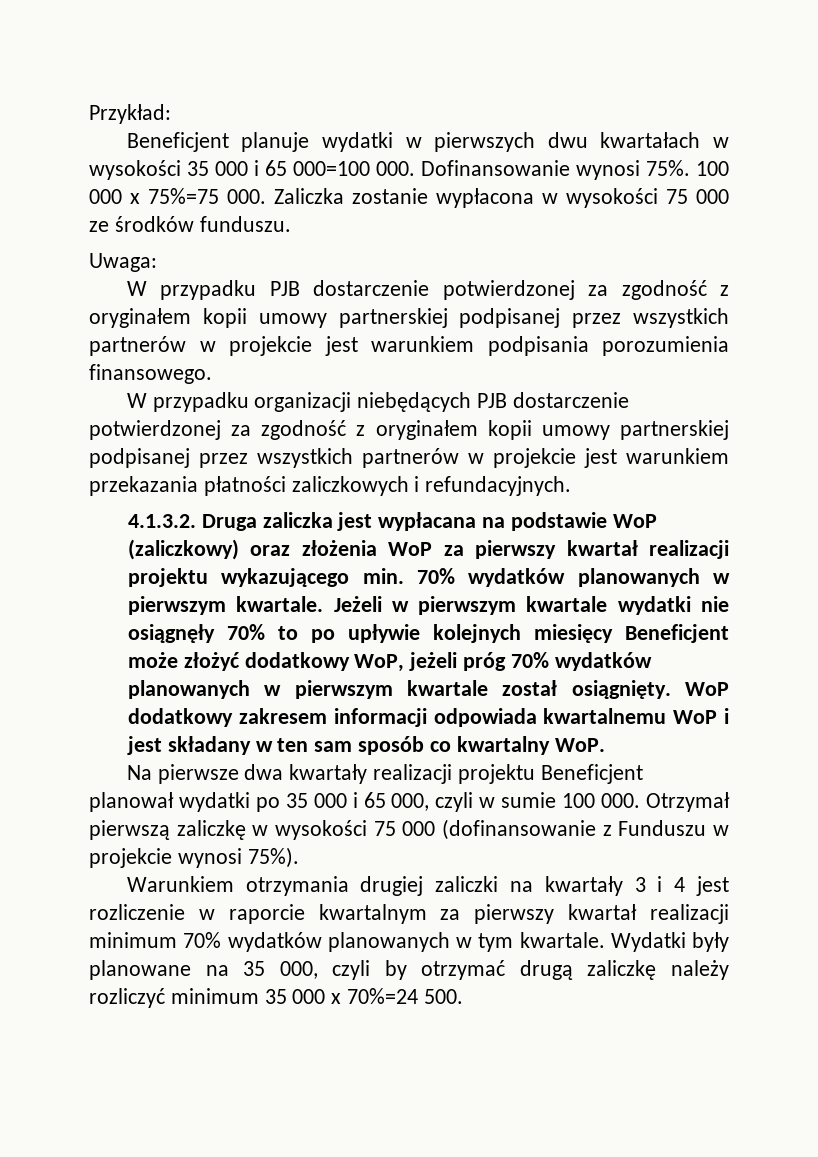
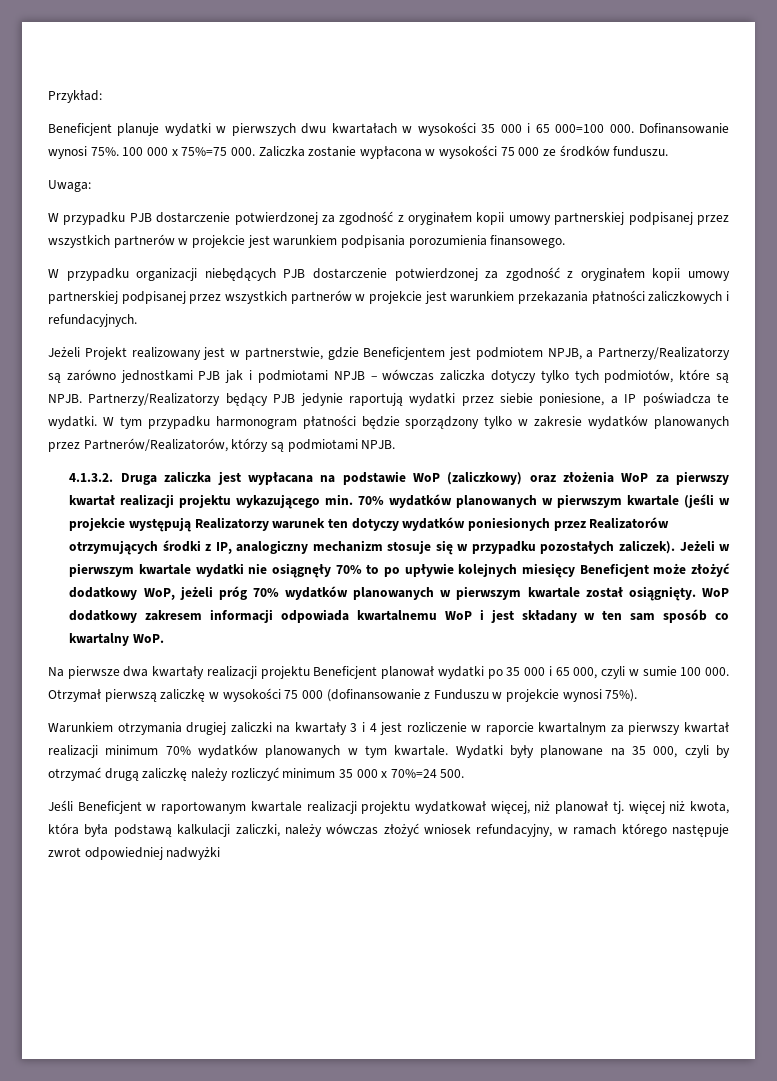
+ Jeżeli Projekt realizowany jest w partnerstwie, gdzie Beneficjentem jest podmiotem NPJB, a Partnerzy/Realizatorzy są zarówno jednostkami PJB jak i podmiotami NPJB – wówczas zaliczka dotyczy tylko tych podmiotów, które są NPJB. Partnerzy/Realizatorzy będący PJB jedynie raportują wydatki przez siebie poniesione, a IP poświadcza te wydatki. W tym przypadku harmonogram płatności będzie sporządzony tylko w zakresie wydatków planowanych przez Partnerów/Realizatorów, którzy są podmiotami NPJB.
- 4.1.3.2. Druga zaliczka jest wypłacana na podstawie WoP (zaliczkowy) oraz złożenia WoP za pierwszy kwartał realizacji projektu wykazującego min. 70% wydatków planowanych w pierwszym kwartale.
+ 4.1.3.2. Druga zaliczka jest wypłacana na podstawie WoP (zaliczkowy) oraz złożenia WoP za pierwszy kwartał realizacji projektu wykazującego min. 70% wydatków planowanych w pierwszym kwartale (jeśli w projekcie występują Realizatorzy warunek ten dotyczy wydatków poniesionych przez Realizatorów otrzymujących środki z IP, analogiczny mechanizm stosuje się w przypadku pozostałych zaliczek).
+ Jeśli Beneficjent w raportowanym kwartale realizacji projektu wydatkował więcej, niż planował tj. więcej niż kwota, która była podstawą kalkulacji zaliczki, należy wówczas złożyć wniosek refundacyjny, w ramach którego następuje zwrot odpowiedniej nadwyżki

